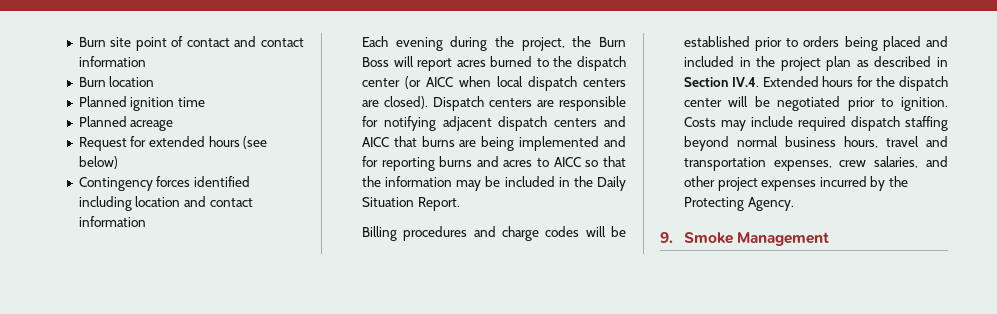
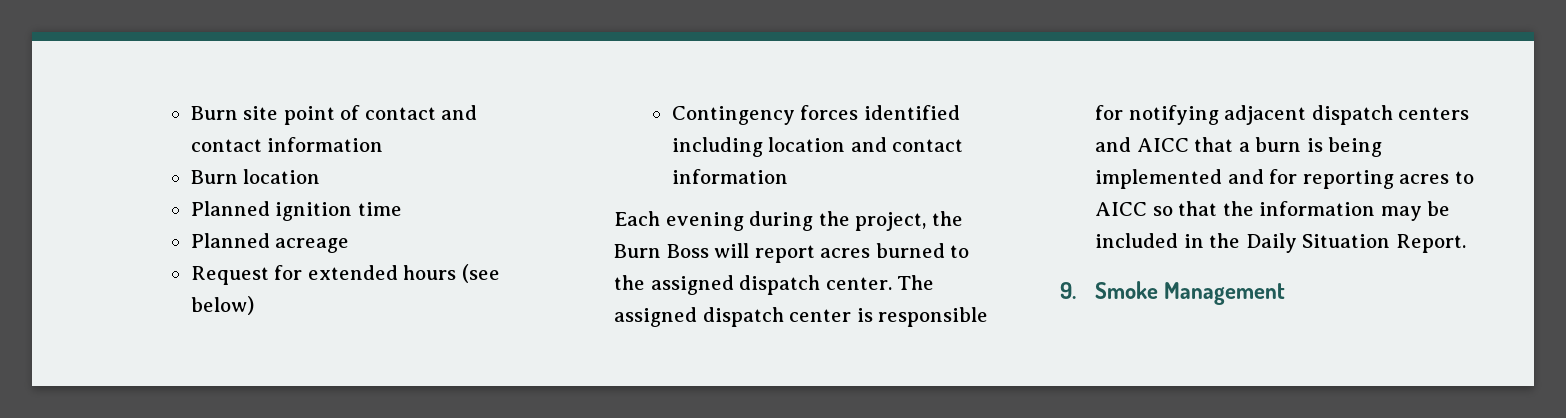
- Each evening during the project, the Burn Boss will report acres burned to the dispatch center (or AICC when local dispatch centers are closed). Dispatch centers are responsible for notifying adjacent dispatch centers and AICC that burns are being implemented and for reporting burns and acres to AICC so that the information may be included in the Daily Situation Report.
+ Each evening during the project, the Burn Boss will report acres burned to the assigned dispatch center. The assigned dispatch center is responsible for notifying adjacent dispatch centers and AICC that a burn is being implemented and for reporting acres to AICC so that the information may be included in the Daily Situation Report.
- Billing procedures and charge codes will be established prior to orders being placed and included in the project plan as described in Section IV.4. Extended hours for the dispatch center will be negotiated prior to ignition. Costs may include required dispatch staffing beyond normal business hours, travel and transportation expenses, crew salaries, and other project expenses incurred by the Protecting Agency.

